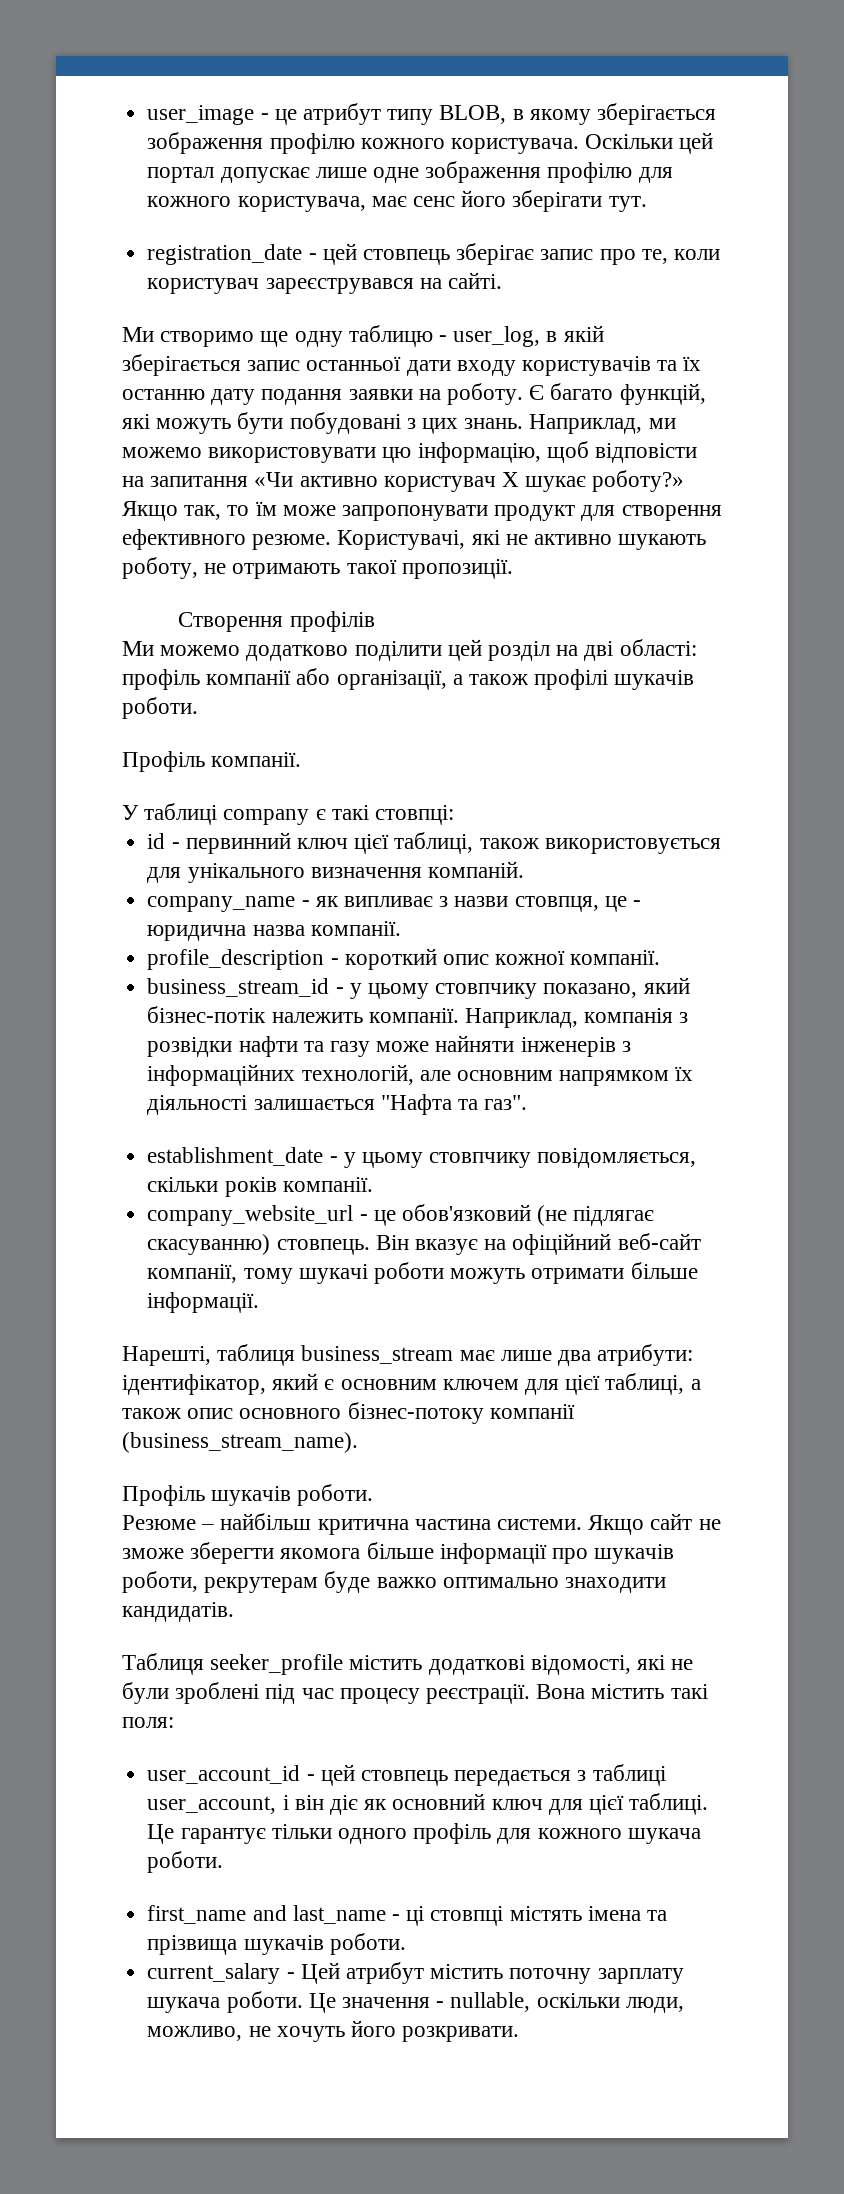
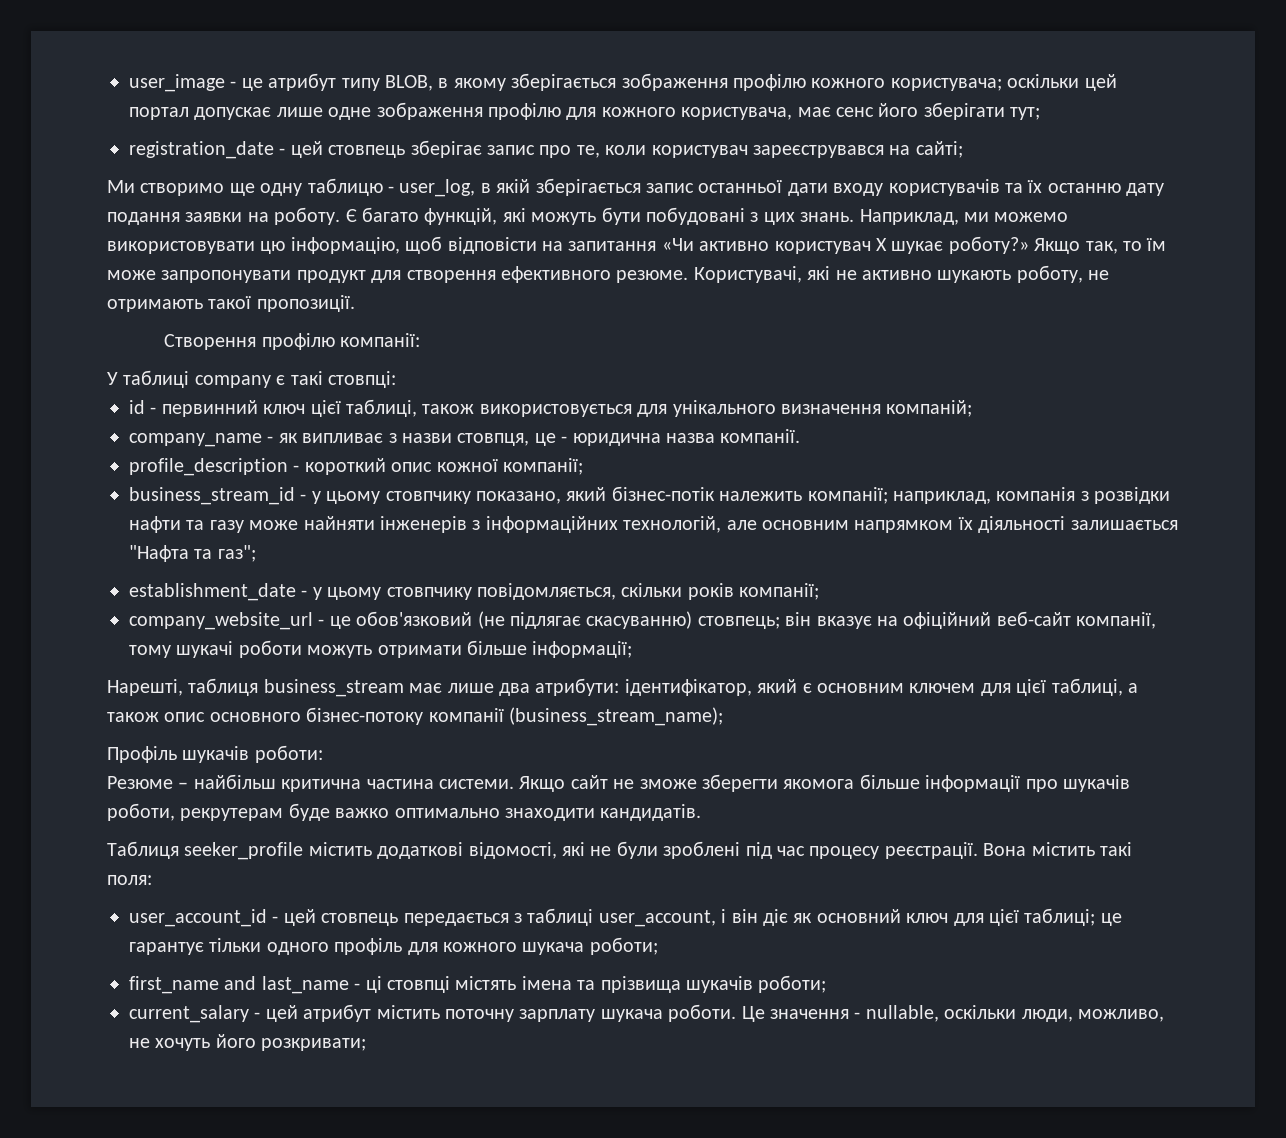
- user_image - це атрибут типу BLOB, в якому зберігається зображення профілю кожного користувача. Оскільки цей портал допускає лише одне зображення профілю для кожного користувача, має сенс його зберігати тут.
+ user_image - це атрибут типу BLOB, в якому зберігається зображення профілю кожного користувача; оскільки цей портал допускає лише одне зображення профілю для кожного користувача, має сенс його зберігати тут;
- registration_date - цей стовпець зберігає запис про те, коли користувач зареєструвався на сайті.
+ registration_date - цей стовпець зберігає запис про те, коли користувач зареєструвався на сайті;
- Створення профілів
- Ми можемо додатково поділити цей розділ на дві області: профіль компанії або організації, а також профілі шукачів роботи.
- Профіль компанії.
+ Створення профілю компанії:
- id - первинний ключ цієї таблиці, також використовується для унікального визначення компаній.
+ id - первинний ключ цієї таблиці, також використовується для унікального визначення компаній;
- profile_description - короткий опис кожної компанії.
+ profile_description - короткий опис кожної компанії;
- business_stream_id - у цьому стовпчику показано, який бізнес-потік належить компанії. Наприклад, компанія з розвідки нафти та газу може найняти інженерів з інформаційних технологій, але основним напрямком їх діяльності залишається "Нафта та газ".
+ business_stream_id - у цьому стовпчику показано, який бізнес-потік належить компанії; наприклад, компанія з розвідки нафти та газу може найняти інженерів з інформаційних технологій, але основним напрямком їх діяльності залишається "Нафта та газ";
- establishment_date - у цьому стовпчику повідомляється, скільки років компанії.
+ establishment_date - у цьому стовпчику повідомляється, скільки років компанії;
- company_website_url - це обов'язковий (не підлягає скасуванню) стовпець. Він вказує на офіційний веб-сайт компанії, тому шукачі роботи можуть отримати більше інформації.
+ company_website_url - це обов'язковий (не підлягає скасуванню) стовпець; він вказує на офіційний веб-сайт компанії, тому шукачі роботи можуть отримати більше інформації;
- Нарешті, таблиця business_stream має лише два атрибути: ідентифікатор, який є основним ключем для цієї таблиці, а також опис основного бізнес-потоку компанії (business_stream_name).
+ Нарешті, таблиця business_stream має лише два атрибути: ідентифікатор, який є основним ключем для цієї таблиці, а також опис основного бізнес-потоку компанії (business_stream_name);
- Профіль шукачів роботи.
+ Профіль шукачів роботи:
- user_account_id - цей стовпець передається з таблиці user_account, і він діє як основний ключ для цієї таблиці. Це гарантує тільки одного профіль для кожного шукача роботи.
+ user_account_id - цей стовпець передається з таблиці user_account, і він діє як основний ключ для цієї таблиці; це гарантує тільки одного профіль для кожного шукача роботи;
- first_name and last_name - ці стовпці містять імена та прізвища шукачів роботи.
+ first_name and last_name - ці стовпці містять імена та прізвища шукачів роботи;
- current_salary - Цей атрибут містить поточну зарплату шукача роботи.
+ current_salary - цей атрибут містить поточну зарплату шукача роботи.
- Це значення - nullable, оскільки люди, можливо, не хочуть його розкривати.
+ Це значення - nullable, оскільки люди, можливо, не хочуть його розкривати;

